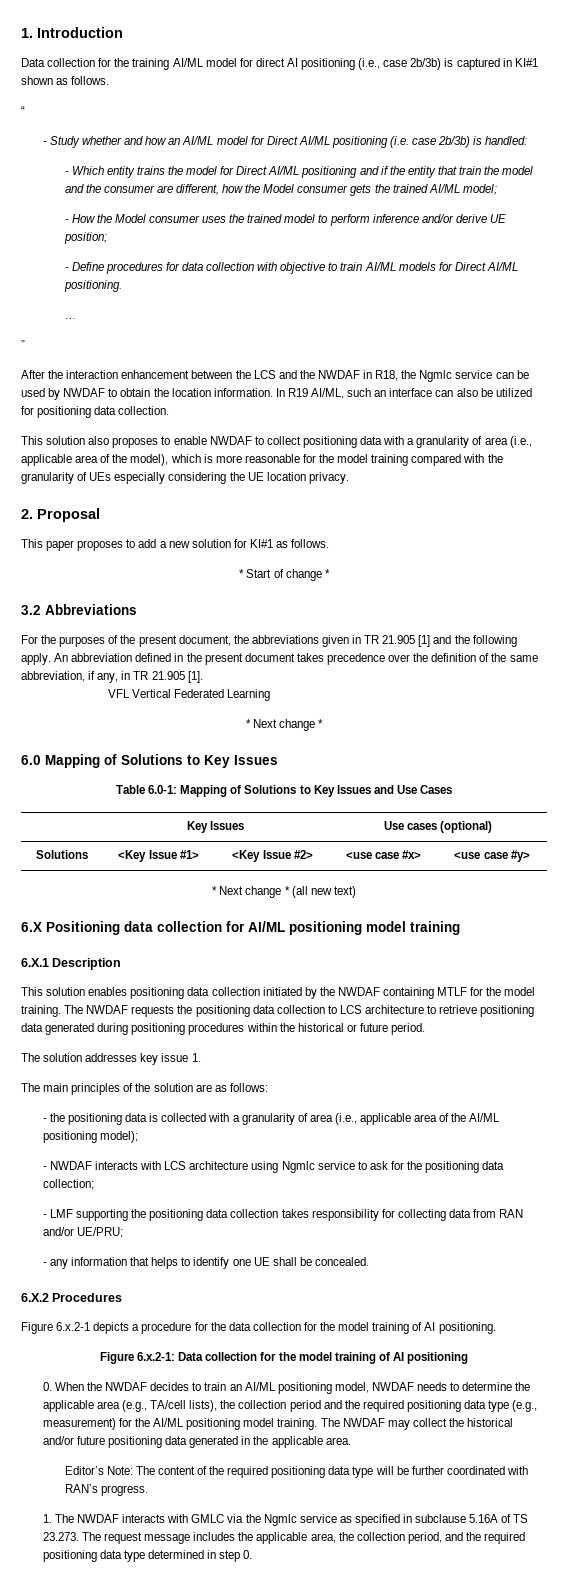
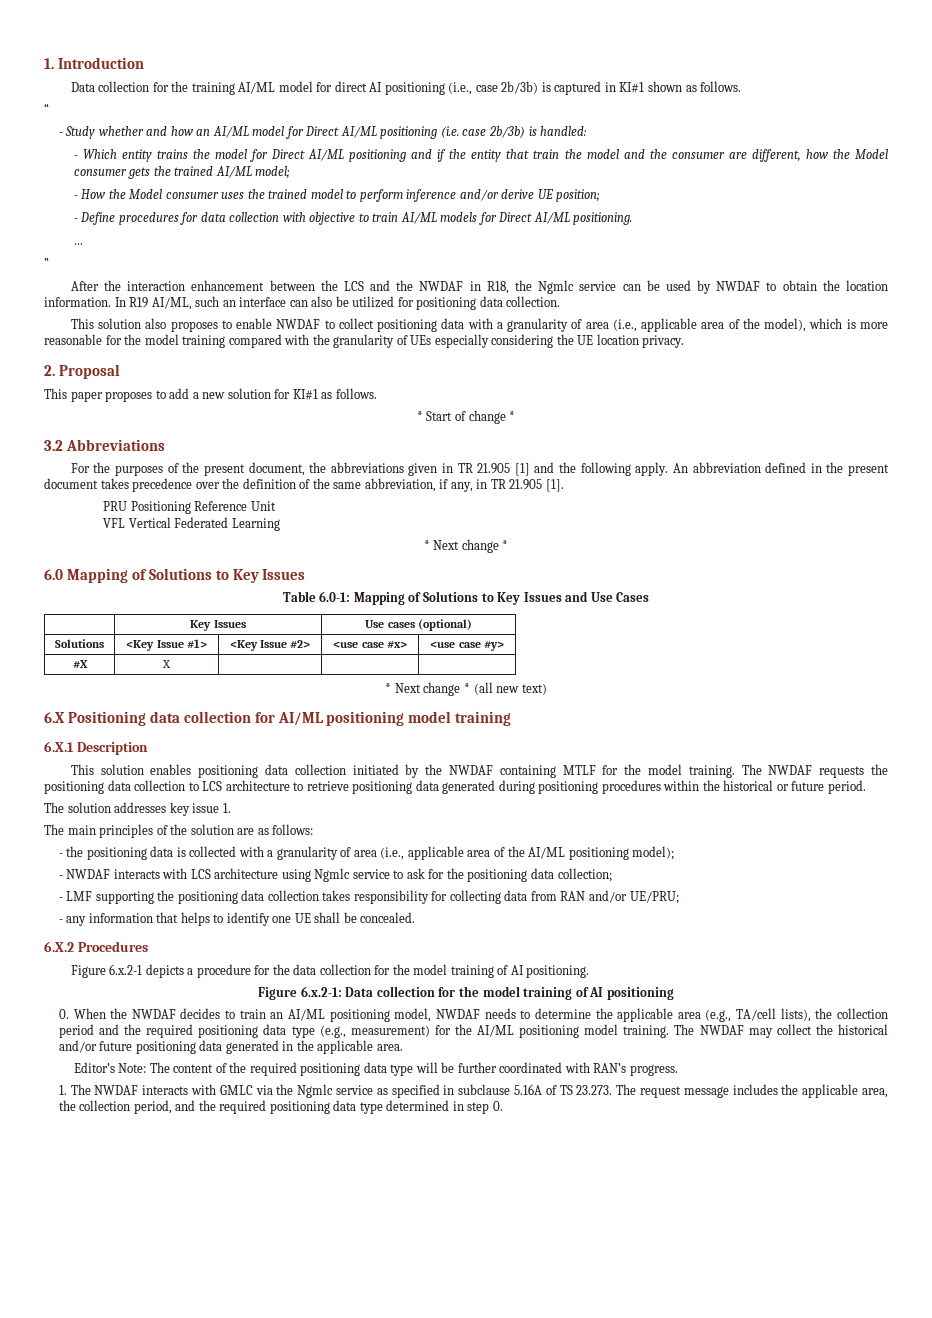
+ PRU Positioning Reference Unit
+ #X | X | | |

